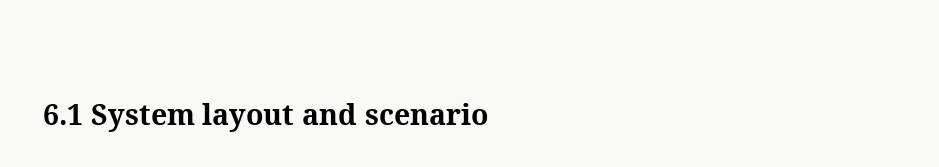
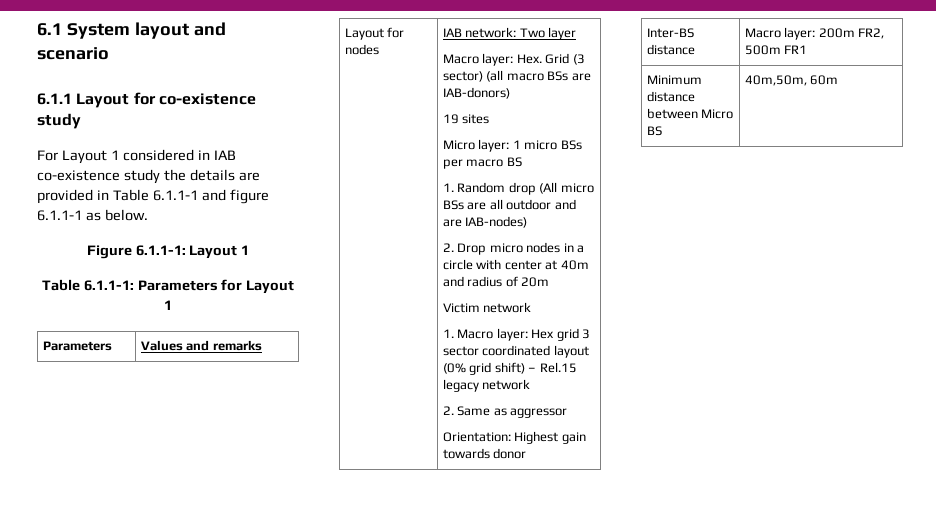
+ 6.1.1 Layout for co-existence study
+ For Layout 1 considered in IAB co-existence study the details are provided in Table 6.1.1-1 and figure 6.1.1-1 as below.
+ Figure 6.1.1-1: Layout 1
+ Table 6.1.1-1: Parameters for Layout 1
+ Parameters | Values and remarks
+ Layout for nodes | IAB network: Two layer
+ Macro layer: Hex. Grid (3 sector) (all macro BSs are IAB-donors)
+ 19 sites
+ Micro layer: 1 micro BSs per macro BS
+ 1. Random drop (All micro BSs are all outdoor and are IAB-nodes)
+ 2. Drop micro nodes in a circle with center at 40m and radius of 20m
+ Victim network
+ 1. Macro layer: Hex grid 3 sector coordinated layout (0% grid shift) – Rel.15 legacy network
+ 2. Same as aggressor
+ Orientation: Highest gain towards donor
+ Inter-BS distance | Macro layer: 200m FR2, 500m FR1
+ Minimum distance between Micro BS | 40m,50m, 60m

